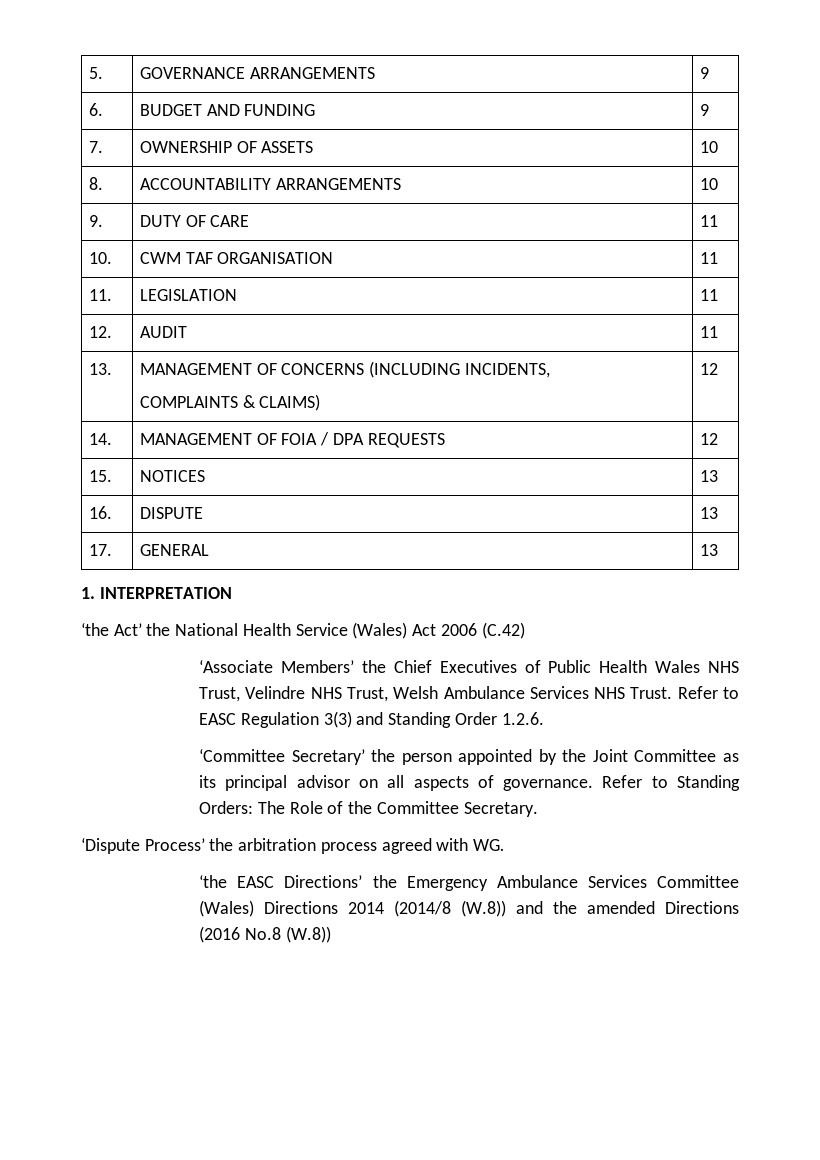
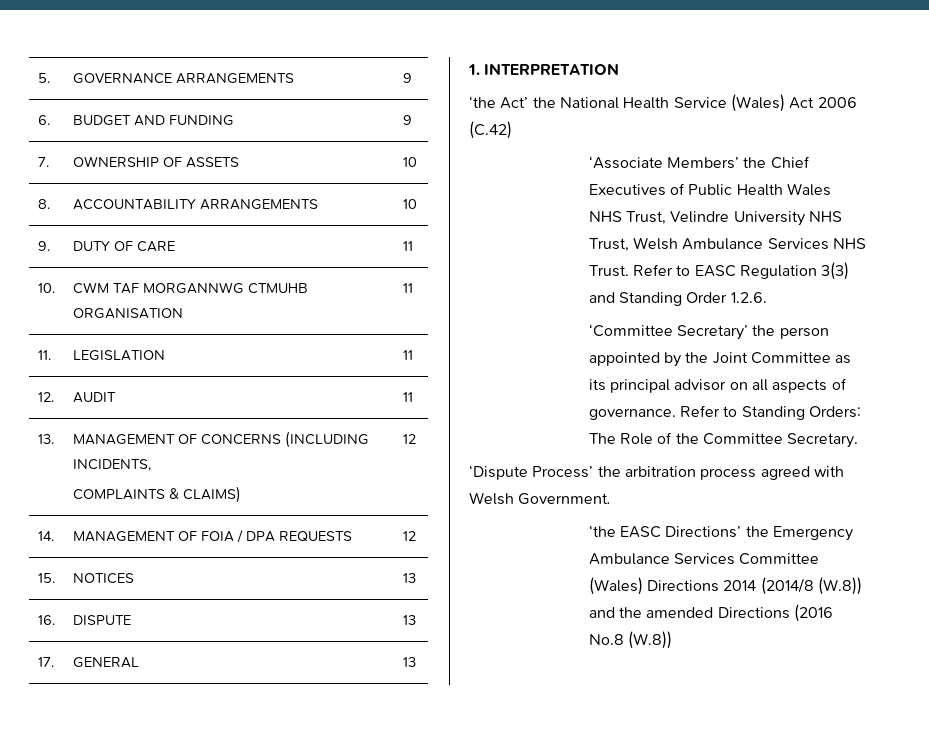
- 10. | CWM TAF ORGANISATION | 11
+ 10. | CWM TAF MORGANNWG CTMUHB ORGANISATION | 11
- ‘Associate Members’ the Chief Executives of Public Health Wales NHS Trust, Velindre NHS Trust, Welsh Ambulance Services NHS Trust.
+ ‘Associate Members’ the Chief Executives of Public Health Wales NHS Trust, Velindre University NHS Trust, Welsh Ambulance Services NHS Trust.
- ‘Dispute Process’ the arbitration process agreed with WG.
+ ‘Dispute Process’ the arbitration process agreed with Welsh Government.

